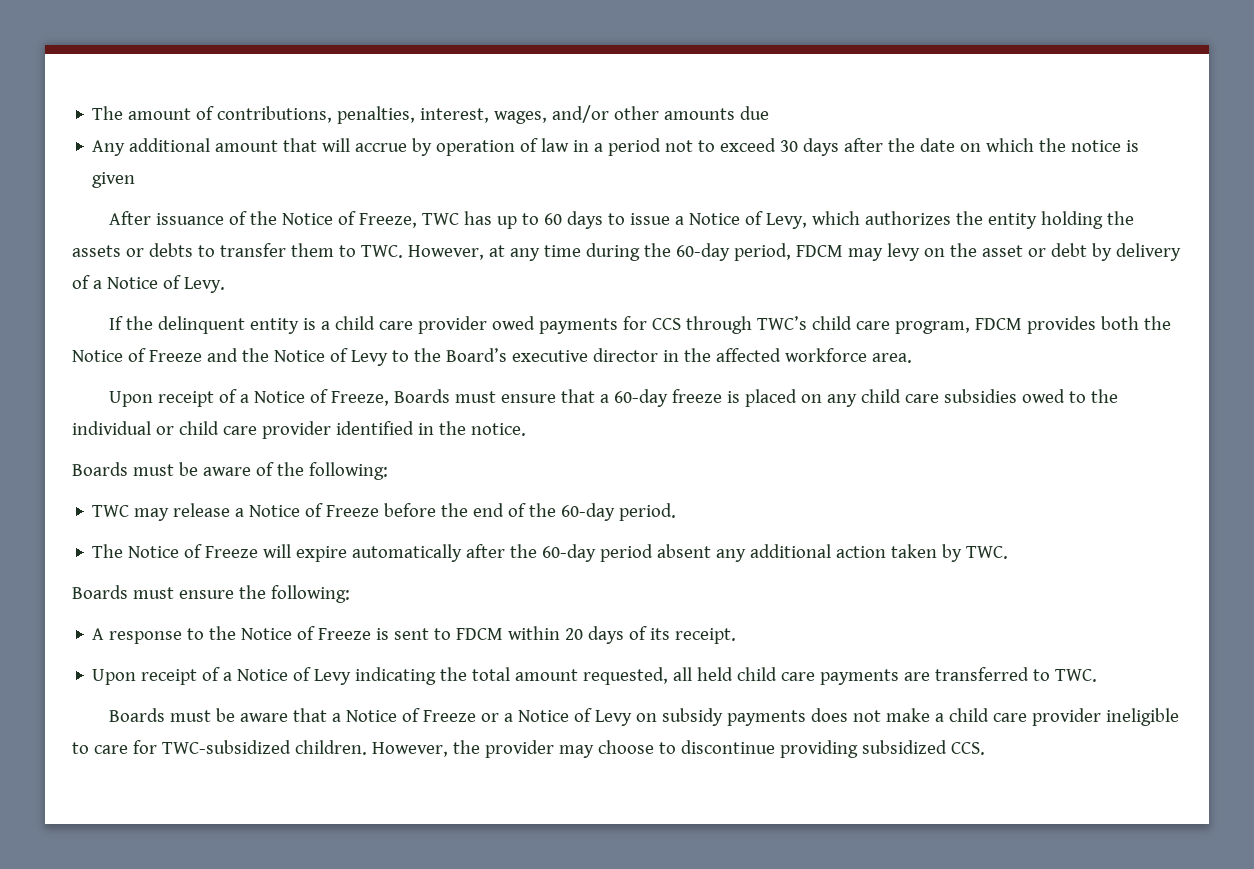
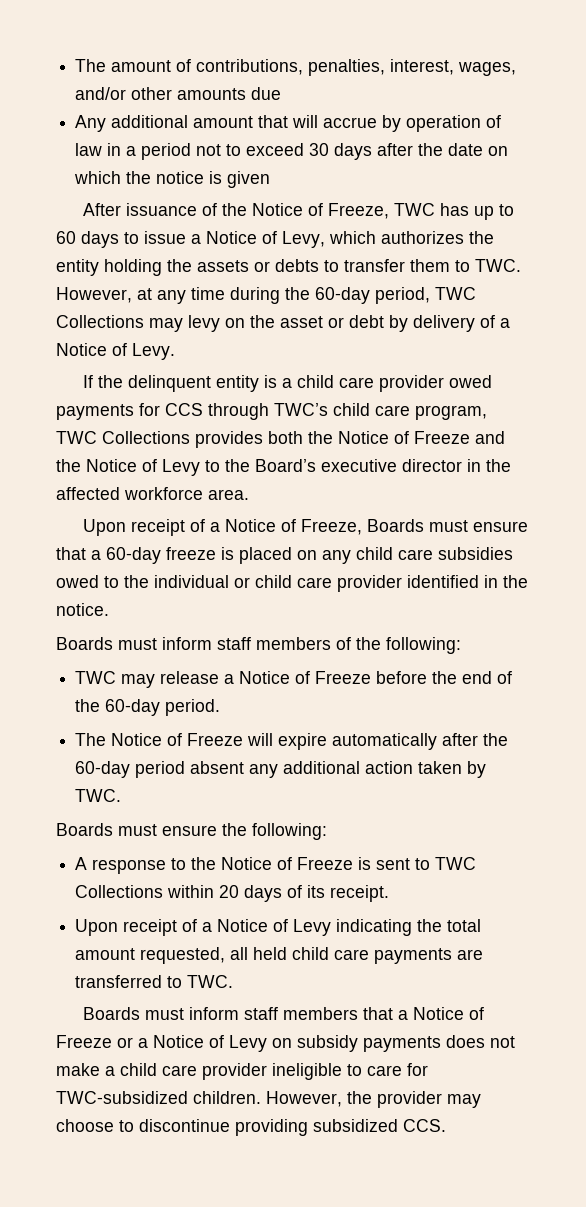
- After issuance of the Notice of Freeze, TWC has up to 60 days to issue a Notice of Levy, which authorizes the entity holding the assets or debts to transfer them to TWC. However, at any time during the 60-day period, FDCM may levy on the asset or debt by delivery of a Notice of Levy.
+ After issuance of the Notice of Freeze, TWC has up to 60 days to issue a Notice of Levy, which authorizes the entity holding the assets or debts to transfer them to TWC. However, at any time during the 60-day period, TWC Collections may levy on the asset or debt by delivery of a Notice of Levy.
- If the delinquent entity is a child care provider owed payments for CCS through TWC’s child care program, FDCM provides both the Notice of Freeze and the Notice of Levy to the Board’s executive director in the affected workforce area.
+ If the delinquent entity is a child care provider owed payments for CCS through TWC’s child care program, TWC Collections provides both the Notice of Freeze and the Notice of Levy to the Board’s executive director in the affected workforce area.
- Boards must be aware of the following:
+ Boards must inform staff members of the following:
- A response to the Notice of Freeze is sent to FDCM within 20 days of its receipt.
+ A response to the Notice of Freeze is sent to TWC Collections within 20 days of its receipt.
- Boards must be aware that a Notice of Freeze or a Notice of Levy on subsidy payments does not make a child care provider ineligible to care for TWC-subsidized children.
+ Boards must inform staff members that a Notice of Freeze or a Notice of Levy on subsidy payments does not make a child care provider ineligible to care for TWC-subsidized children.

